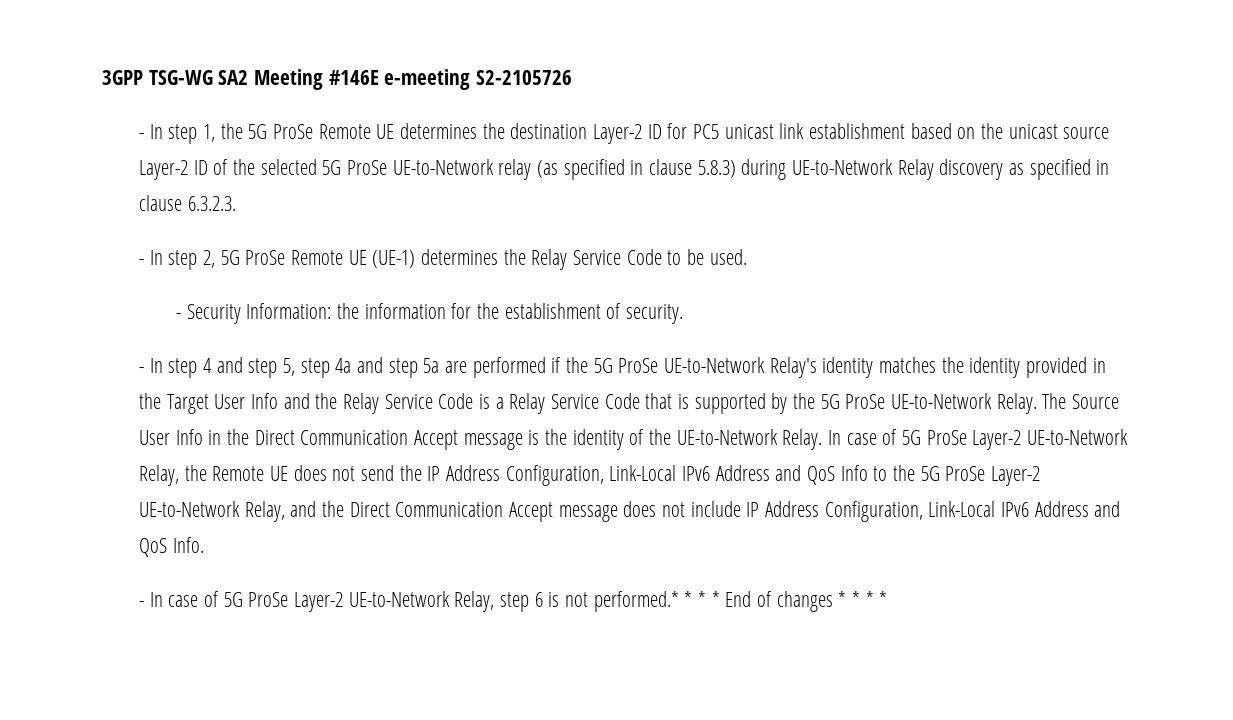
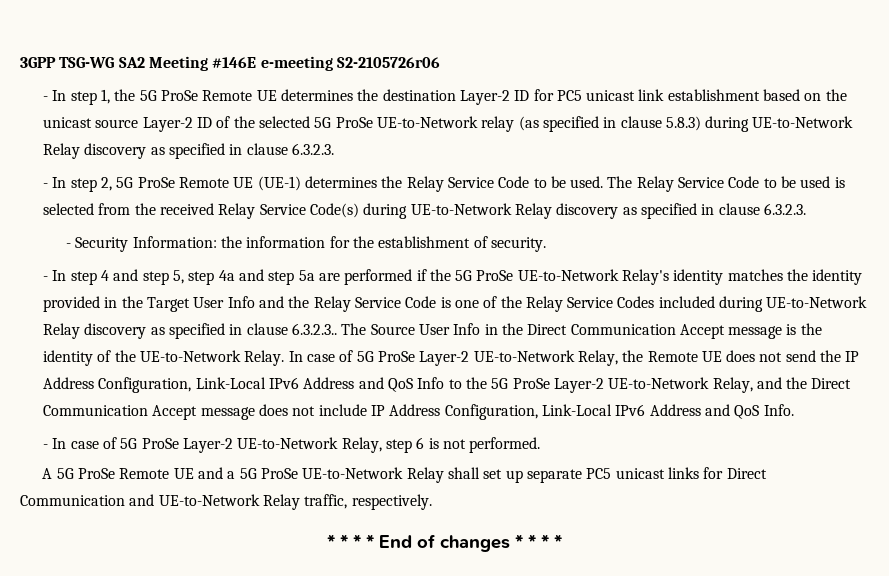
- 3GPP TSG-WG SA2 Meeting #146E e-meeting S2-2105726
+ 3GPP TSG-WG SA2 Meeting #146E e-meeting S2-2105726r06
+ The Relay Service Code to be used is selected from the received Relay Service Code(s) during UE-to-Network Relay discovery as specified in clause 6.3.2.3.
- - In step 4 and step 5, step 4a and step 5a are performed if the 5G ProSe UE-to-Network Relay's identity matches the identity provided in the Target User Info and the Relay Service Code is a Relay Service Code that is supported by the 5G ProSe UE-to-Network Relay.
+ - In step 4 and step 5, step 4a and step 5a are performed if the 5G ProSe UE-to-Network Relay's identity matches the identity provided in the Target User Info and the Relay Service Code is one of the Relay Service Codes included during UE-to-Network Relay discovery as specified in clause 6.3.2.3..
- - In case of 5G ProSe Layer-2 UE-to-Network Relay, step 6 is not performed.* * * * End of changes * * * *
+ - In case of 5G ProSe Layer-2 UE-to-Network Relay, step 6 is not performed.
+ A 5G ProSe Remote UE and a 5G ProSe UE-to-Network Relay shall set up separate PC5 unicast links for Direct Communication and UE-to-Network Relay traffic, respectively.
+ * * * * End of changes * * * *

